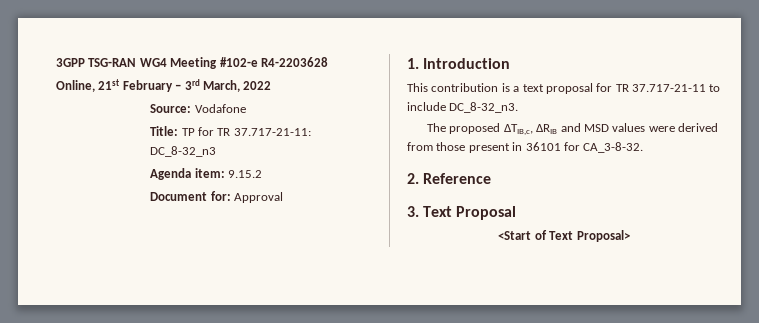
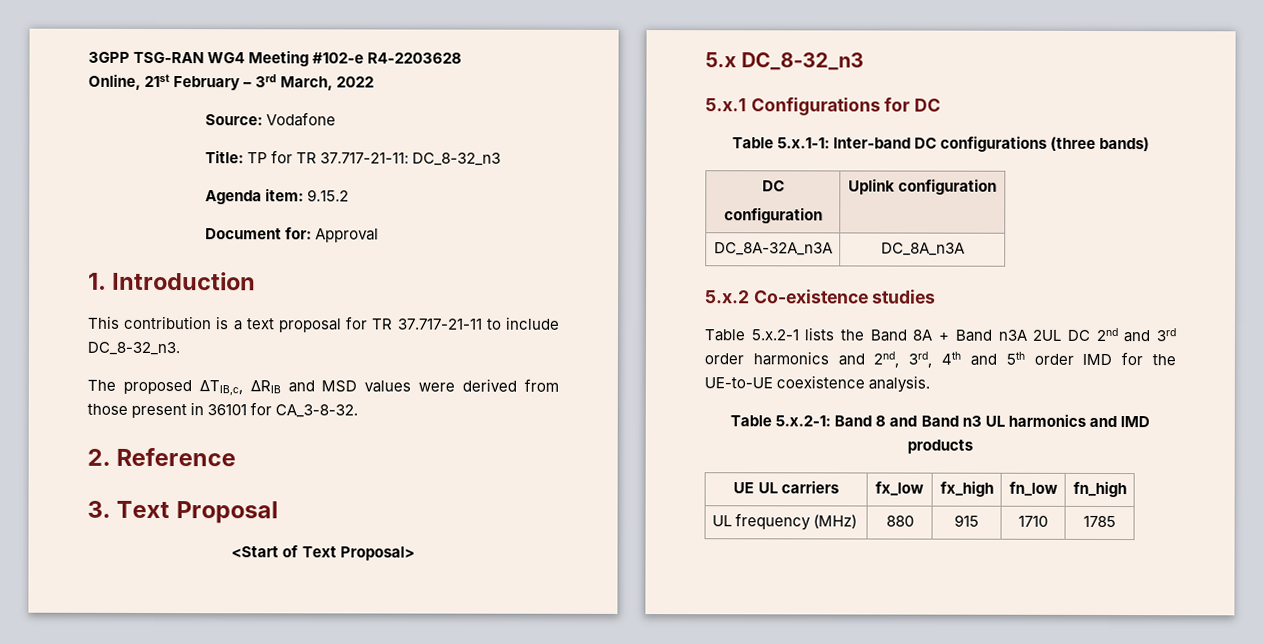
+ 5.x DC_8-32_n3
+ 5.x.1 Configurations for DC
+ Table 5.x.1-1: Inter-band DC configurations (three bands)
+ DC
+ configuration | Uplink configuration
+ DC_8A-32A_n3A | DC_8A_n3A
+ 5.x.2 Co-existence studies
+ Table 5.x.2-1 lists the Band 8A + Band n3A 2UL DC 2nd and 3rd order harmonics and 2nd, 3rd, 4th and 5th order IMD for the UE-to-UE coexistence analysis.
+ Table 5.x.2-1: Band 8 and Band n3 UL harmonics and IMD products
+ UE UL carriers | fx_low | fx_high | fn_low | fn_high
+ UL frequency (MHz) | 880 | 915 | 1710 | 1785

